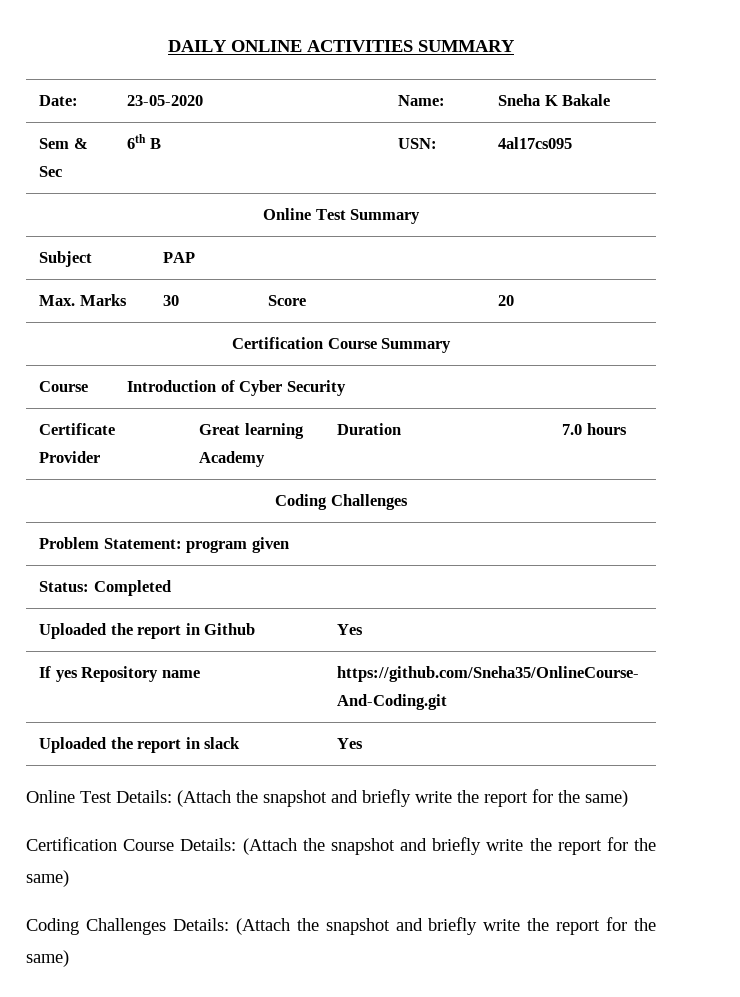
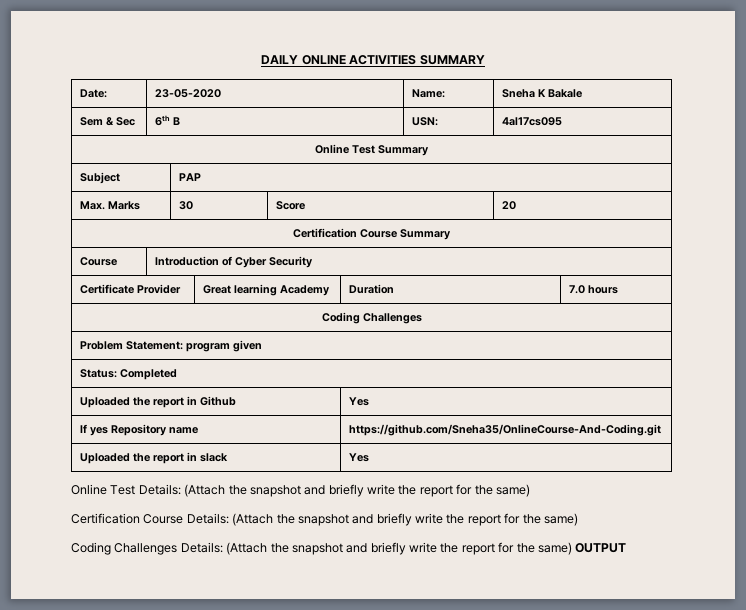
- Coding Challenges Details: (Attach the snapshot and briefly write the report for the same)
+ Coding Challenges Details: (Attach the snapshot and briefly write the report for the same) OUTPUT

